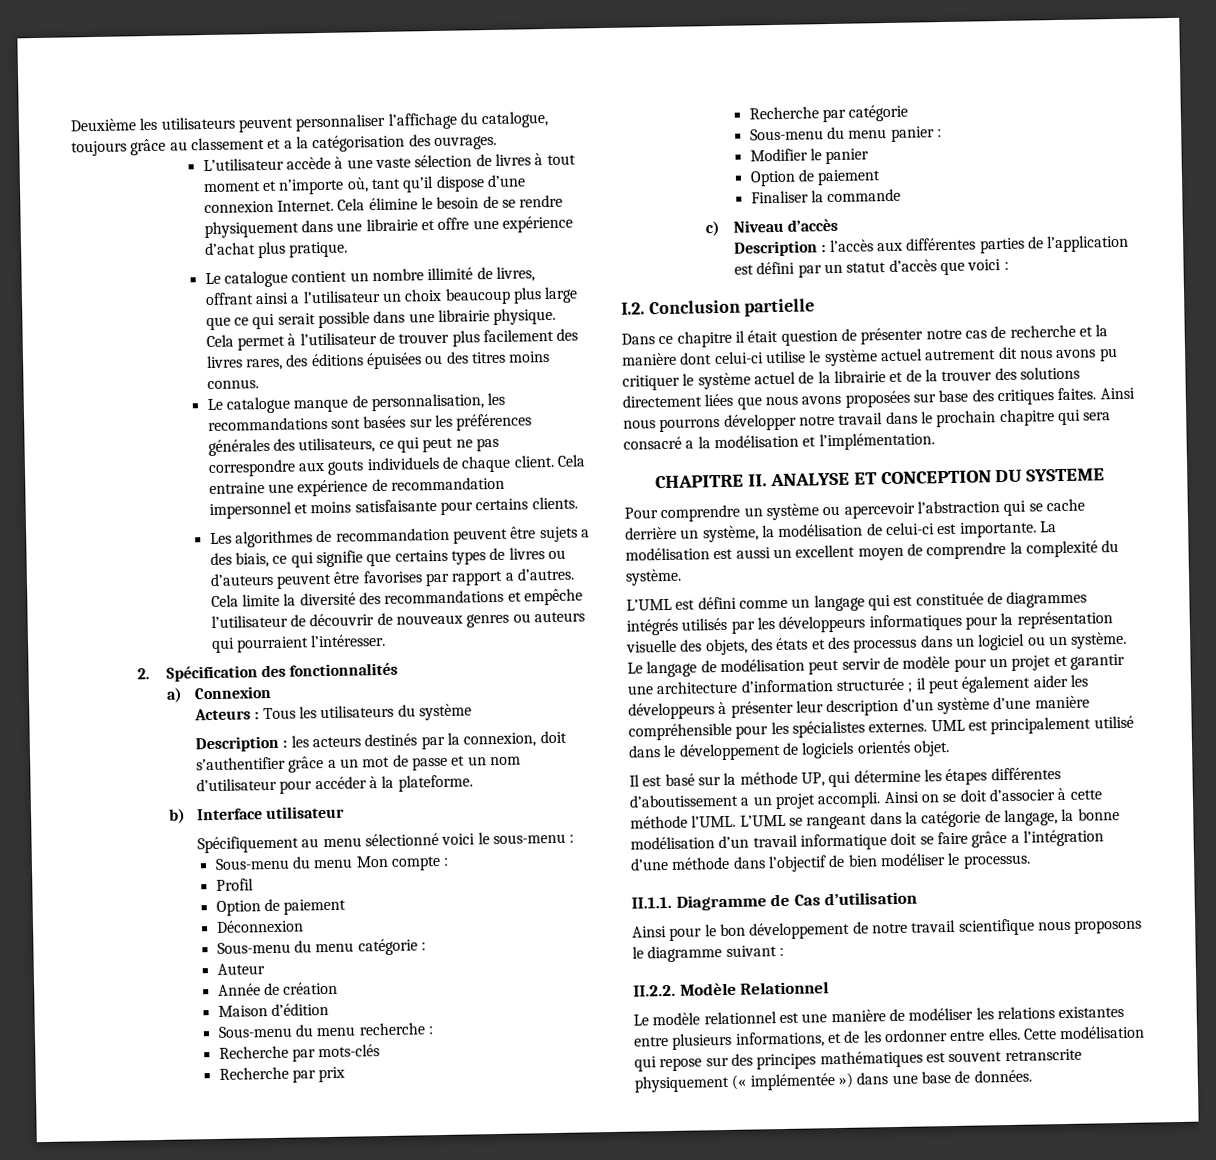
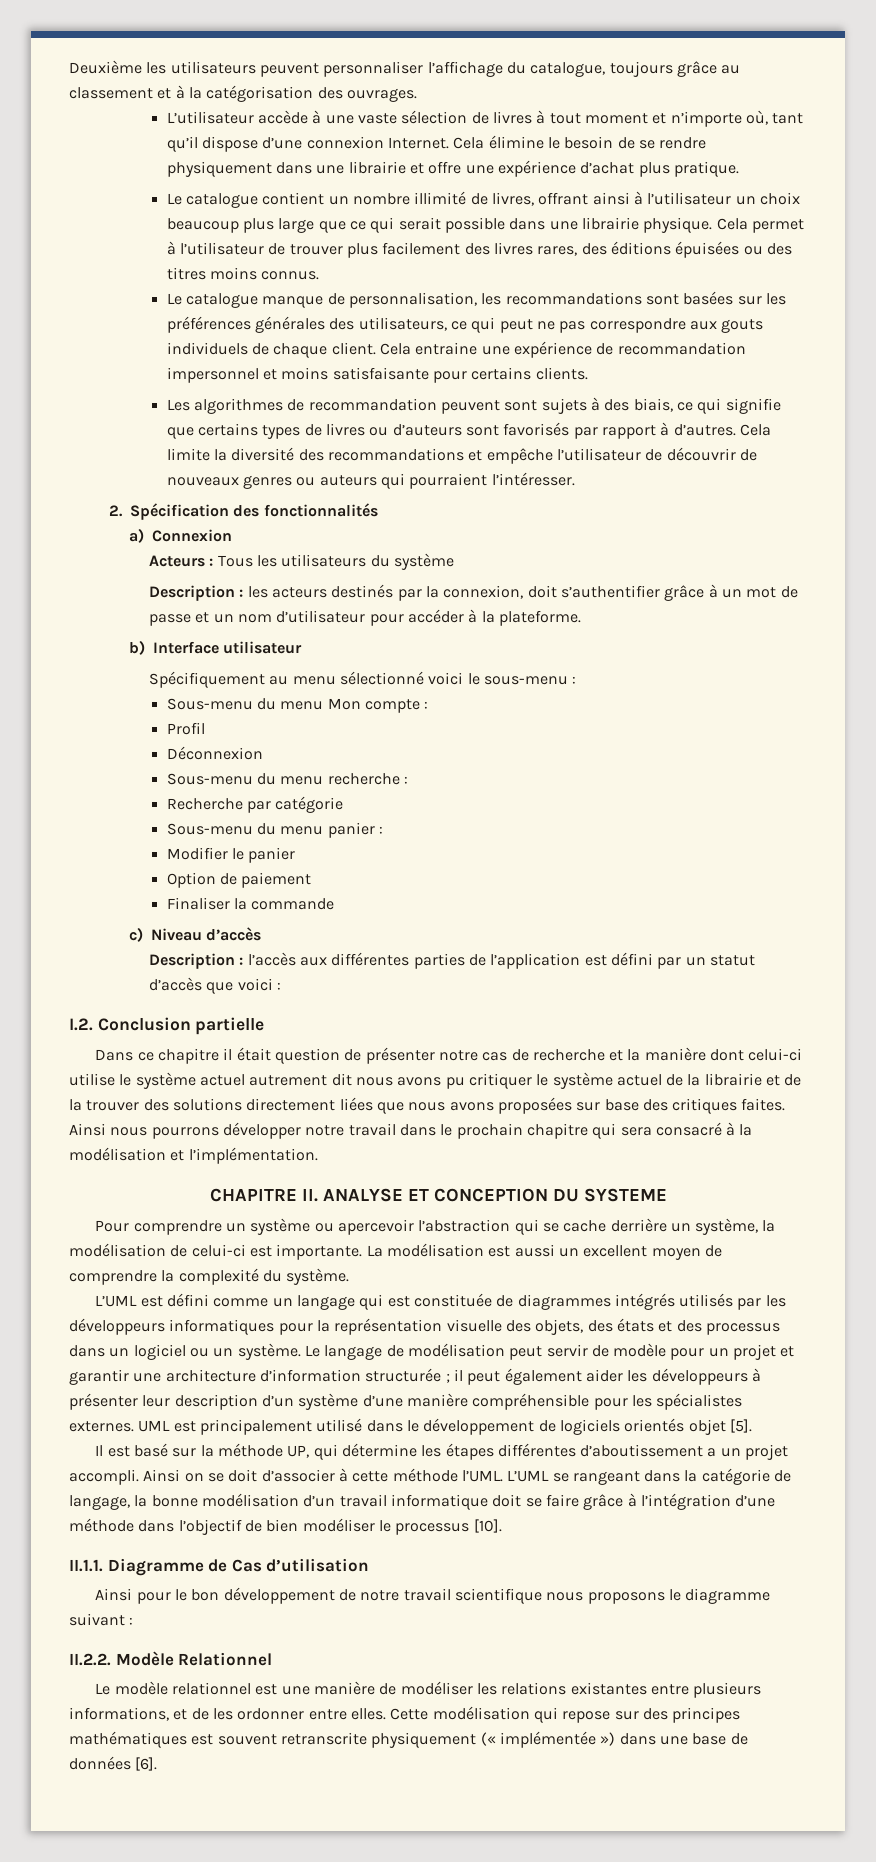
- Deuxième les utilisateurs peuvent personnaliser l’affichage du catalogue, toujours grâce au classement et a la catégorisation des ouvrages.
+ Deuxième les utilisateurs peuvent personnaliser l’affichage du catalogue, toujours grâce au classement et à la catégorisation des ouvrages.
- Le catalogue contient un nombre illimité de livres, offrant ainsi a l’utilisateur un choix beaucoup plus large que ce qui serait possible dans une librairie physique.
+ Le catalogue contient un nombre illimité de livres, offrant ainsi à l’utilisateur un choix beaucoup plus large que ce qui serait possible dans une librairie physique.
- Les algorithmes de recommandation peuvent être sujets a des biais, ce qui signifie que certains types de livres ou d’auteurs peuvent être favorises par rapport a d’autres.
+ Les algorithmes de recommandation peuvent sont sujets à des biais, ce qui signifie que certains types de livres ou d’auteurs sont favorisés par rapport à d’autres.
- Description : les acteurs destinés par la connexion, doit s’authentifier grâce a un mot de passe et un nom d’utilisateur pour accéder à la plateforme.
+ Description : les acteurs destinés par la connexion, doit s’authentifier grâce à un mot de passe et un nom d’utilisateur pour accéder à la plateforme.
  Profil
- Option de paiement
  Déconnexion
- Sous-menu du menu catégorie :
- Auteur
- Année de création
- Maison d’édition
- Recherche par mots-clés
- Recherche par prix
- Ainsi nous pourrons développer notre travail dans le prochain chapitre qui sera consacré a la modélisation et l’implémentation.
+ Ainsi nous pourrons développer notre travail dans le prochain chapitre qui sera consacré à la modélisation et l’implémentation.
- UML est principalement utilisé dans le développement de logiciels orientés objet.
+ UML est principalement utilisé dans le développement de logiciels orientés objet [5].
- L’UML se rangeant dans la catégorie de langage, la bonne modélisation d’un travail informatique doit se faire grâce a l’intégration d’une méthode dans l’objectif de bien modéliser le processus.
+ L’UML se rangeant dans la catégorie de langage, la bonne modélisation d’un travail informatique doit se faire grâce à l’intégration d’une méthode dans l’objectif de bien modéliser le processus [10].
- Cette modélisation qui repose sur des principes mathématiques est souvent retranscrite physiquement (« implémentée ») dans une base de données.
+ Cette modélisation qui repose sur des principes mathématiques est souvent retranscrite physiquement (« implémentée ») dans une base de données [6].

